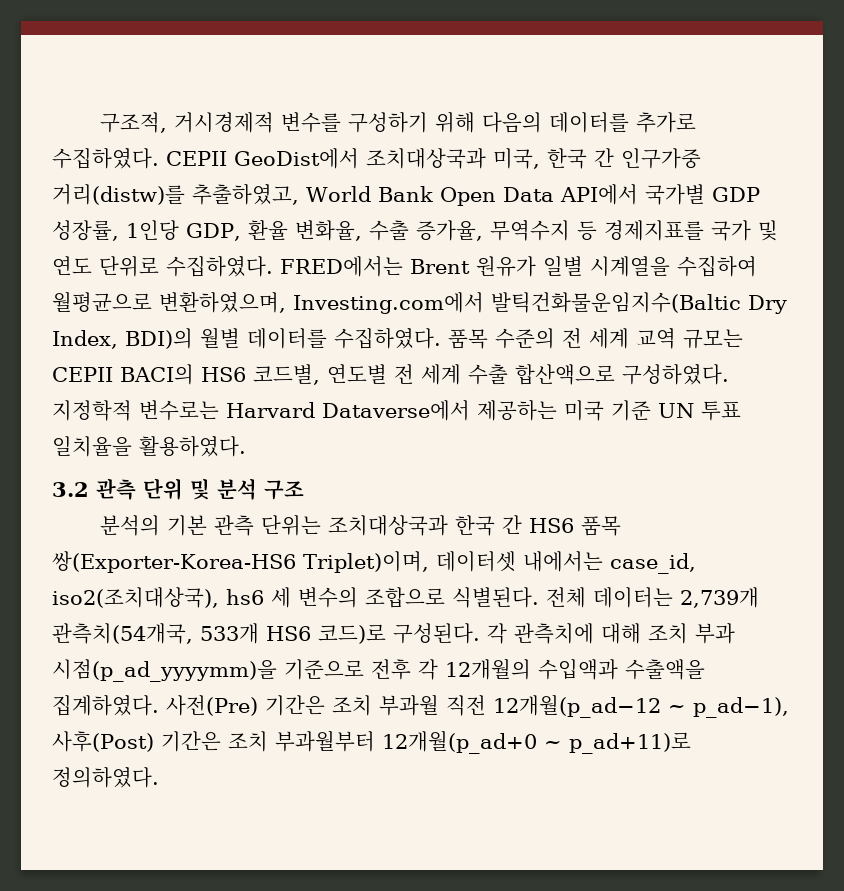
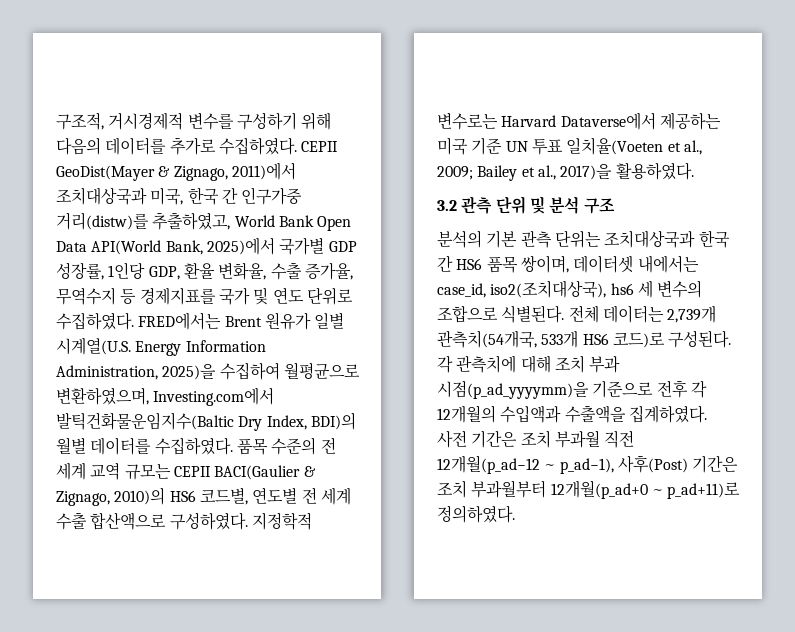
- CEPII GeoDist에서 조치대상국과 미국, 한국 간 인구가중 거리(distw)를 추출하였고, World Bank Open Data API에서 국가별 GDP 성장률, 1인당 GDP, 환율 변화율, 수출 증가율, 무역수지 등 경제지표를 국가 및 연도 단위로 수집하였다.
+ CEPII GeoDist(Mayer & Zignago, 2011)에서 조치대상국과 미국, 한국 간 인구가중 거리(distw)를 추출하였고, World Bank Open Data API(World Bank, 2025)에서 국가별 GDP 성장률, 1인당 GDP, 환율 변화율, 수출 증가율, 무역수지 등 경제지표를 국가 및 연도 단위로 수집하였다.
- FRED에서는 Brent 원유가 일별 시계열을 수집하여 월평균으로 변환하였으며, Investing.com에서 발틱건화물운임지수(Baltic Dry Index, BDI)의 월별 데이터를 수집하였다.
+ FRED에서는 Brent 원유가 일별 시계열(U.S. Energy Information Administration, 2025)을 수집하여 월평균으로 변환하였으며, Investing.com에서 발틱건화물운임지수(Baltic Dry Index, BDI)의 월별 데이터를 수집하였다.
- 품목 수준의 전 세계 교역 규모는 CEPII BACI의 HS6 코드별, 연도별 전 세계 수출 합산액으로 구성하였다.
+ 품목 수준의 전 세계 교역 규모는 CEPII BACI(Gaulier & Zignago, 2010)의 HS6 코드별, 연도별 전 세계 수출 합산액으로 구성하였다.
- 지정학적 변수로는 Harvard Dataverse에서 제공하는 미국 기준 UN 투표 일치율을 활용하였다.
+ 지정학적 변수로는 Harvard Dataverse에서 제공하는 미국 기준 UN 투표 일치율(Voeten et al., 2009; Bailey et al., 2017)을 활용하였다.
- 분석의 기본 관측 단위는 조치대상국과 한국 간 HS6 품목 쌍(Exporter-Korea-HS6 Triplet)이며, 데이터셋 내에서는 case_id, iso2(조치대상국), hs6 세 변수의 조합으로 식별된다.
+ 분석의 기본 관측 단위는 조치대상국과 한국 간 HS6 품목 쌍이며, 데이터셋 내에서는 case_id, iso2(조치대상국), hs6 세 변수의 조합으로 식별된다.
- 사전(Pre) 기간은 조치 부과월 직전 12개월(p_ad−12 ~ p_ad−1), 사후(Post) 기간은 조치 부과월부터 12개월(p_ad+0 ~ p_ad+11)로 정의하였다.
+ 사전 기간은 조치 부과월 직전 12개월(p_ad−12 ~ p_ad−1), 사후(Post) 기간은 조치 부과월부터 12개월(p_ad+0 ~ p_ad+11)로 정의하였다.

